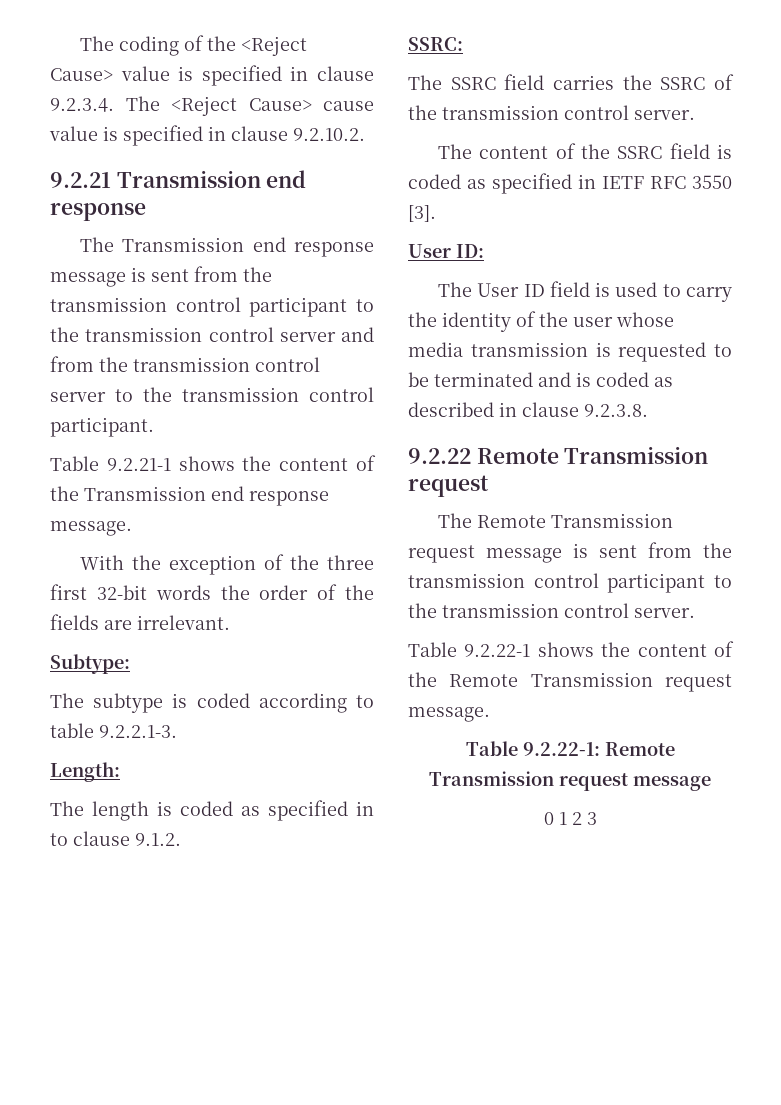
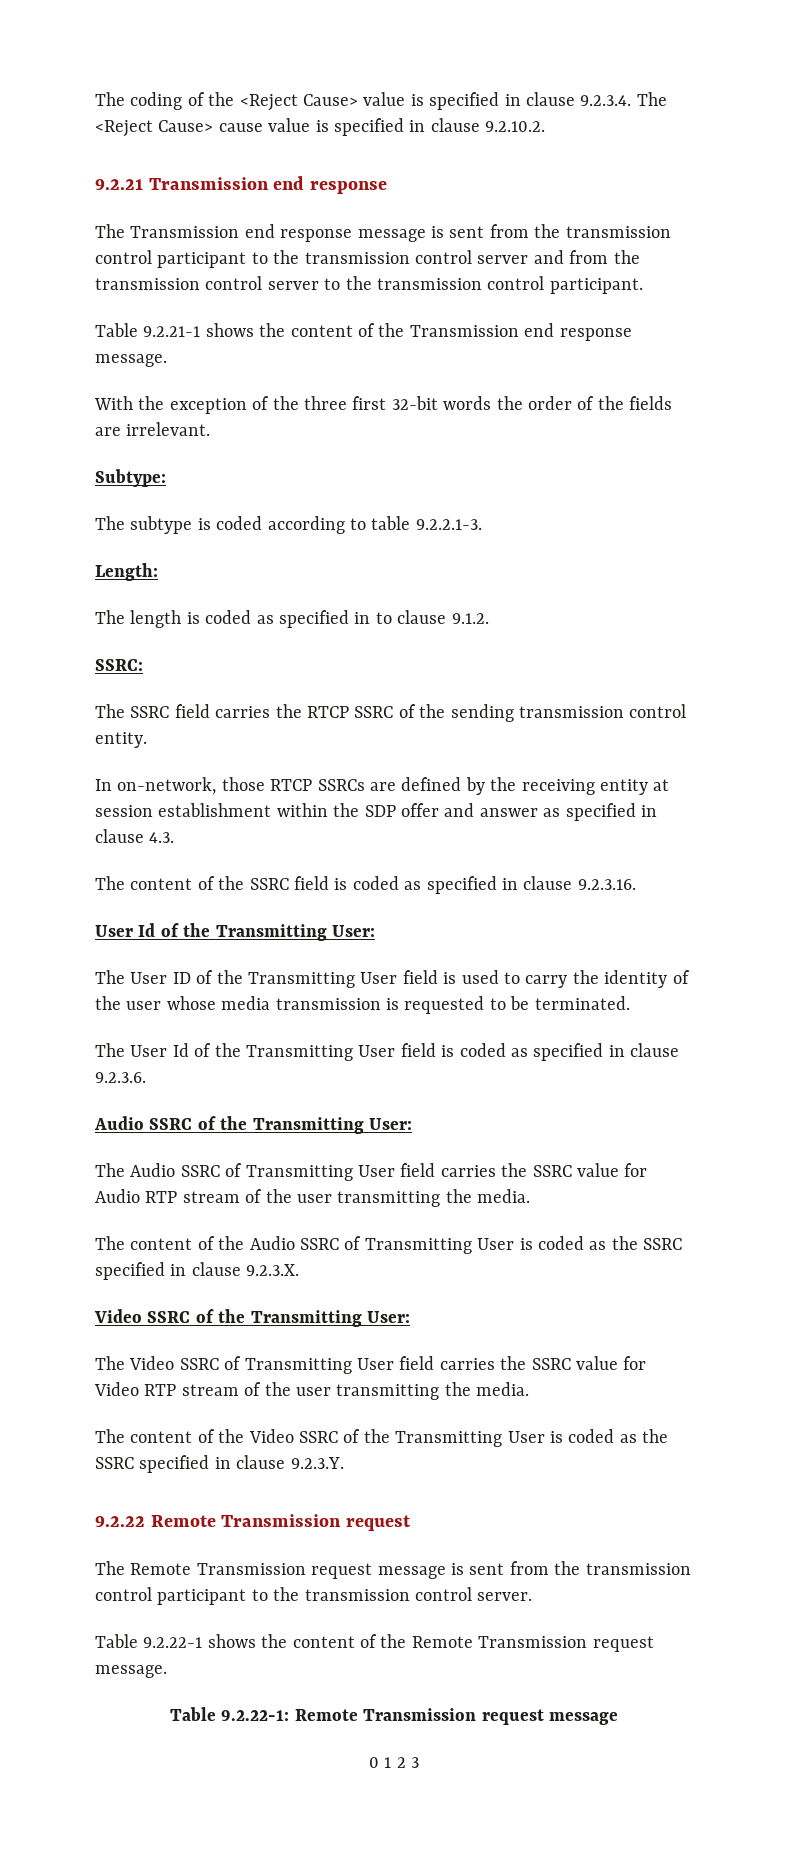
- The SSRC field carries the SSRC of the transmission control server.
+ The SSRC field carries the RTCP SSRC of the sending transmission control entity.
+ In on-network, those RTCP SSRCs are defined by the receiving entity at session establishment within the SDP offer and answer as specified in clause 4.3.
- The content of the SSRC field is coded as specified in IETF RFC 3550 [3].
- User ID:
+ The content of the SSRC field is coded as specified in clause 9.2.3.16.
+ User Id of the Transmitting User:
- The User ID field is used to carry the identity of the user whose media transmission is requested to be terminated and is coded as described in clause 9.2.3.8.
+ The User ID of the Transmitting User field is used to carry the identity of the user whose media transmission is requested to be terminated.
+ The User Id of the Transmitting User field is coded as specified in clause 9.2.3.6.
+ Audio SSRC of the Transmitting User:
+ The Audio SSRC of Transmitting User field carries the SSRC value for Audio RTP stream of the user transmitting the media.
+ The content of the Audio SSRC of Transmitting User is coded as the SSRC specified in clause 9.2.3.X.
+ Video SSRC of the Transmitting User:
+ The Video SSRC of Transmitting User field carries the SSRC value for Video RTP stream of the user transmitting the media.
+ The content of the Video SSRC of the Transmitting User is coded as the SSRC specified in clause 9.2.3.Y.

